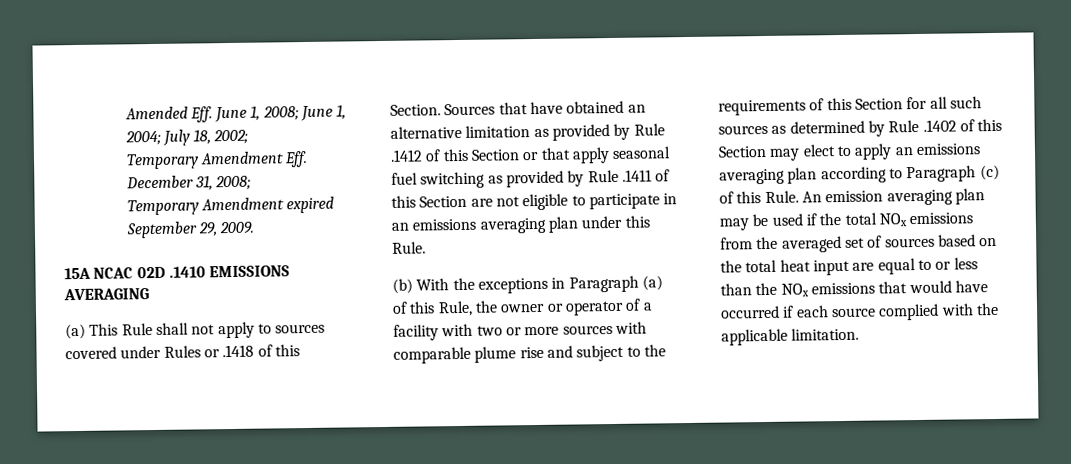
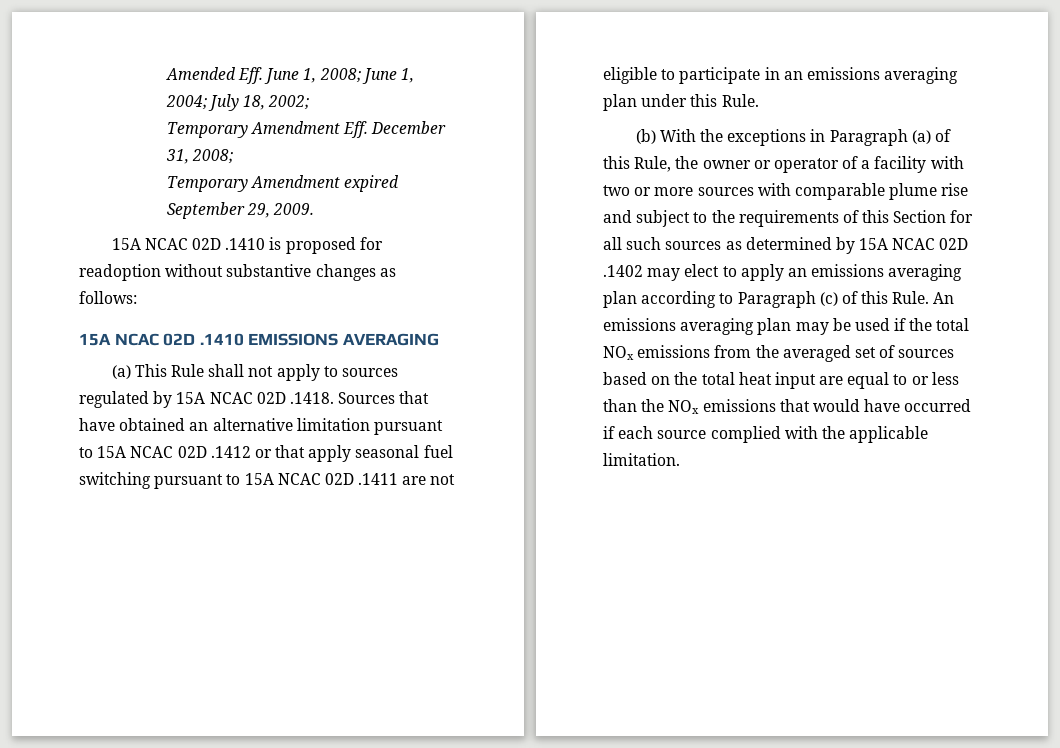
+ 15A NCAC 02D .1410 is proposed for readoption without substantive changes as follows:
- (a) This Rule shall not apply to sources covered under Rules or .1418 of this Section. Sources that have obtained an alternative limitation as provided by Rule .1412 of this Section or that apply seasonal fuel switching as provided by Rule .1411 of this Section are not eligible to participate in an emissions averaging plan under this Rule.
+ (a) This Rule shall not apply to sources regulated by 15A NCAC 02D .1418. Sources that have obtained an alternative limitation pursuant to 15A NCAC 02D .1412 or that apply seasonal fuel switching pursuant to 15A NCAC 02D .1411 are not eligible to participate in an emissions averaging plan under this Rule.
- (b) With the exceptions in Paragraph (a) of this Rule, the owner or operator of a facility with two or more sources with comparable plume rise and subject to the requirements of this Section for all such sources as determined by Rule .1402 of this Section may elect to apply an emissions averaging plan according to Paragraph (c) of this Rule.
+ (b) With the exceptions in Paragraph (a) of this Rule, the owner or operator of a facility with two or more sources with comparable plume rise and subject to the requirements of this Section for all such sources as determined by 15A NCAC 02D .1402 may elect to apply an emissions averaging plan according to Paragraph (c) of this Rule.
- An emission averaging plan may be used if the total NOx emissions from the averaged set of sources based on the total heat input are equal to or less than the NOx emissions that would have occurred if each source complied with the applicable limitation.
+ An emissions averaging plan may be used if the total NOx emissions from the averaged set of sources based on the total heat input are equal to or less than the NOx emissions that would have occurred if each source complied with the applicable limitation.

